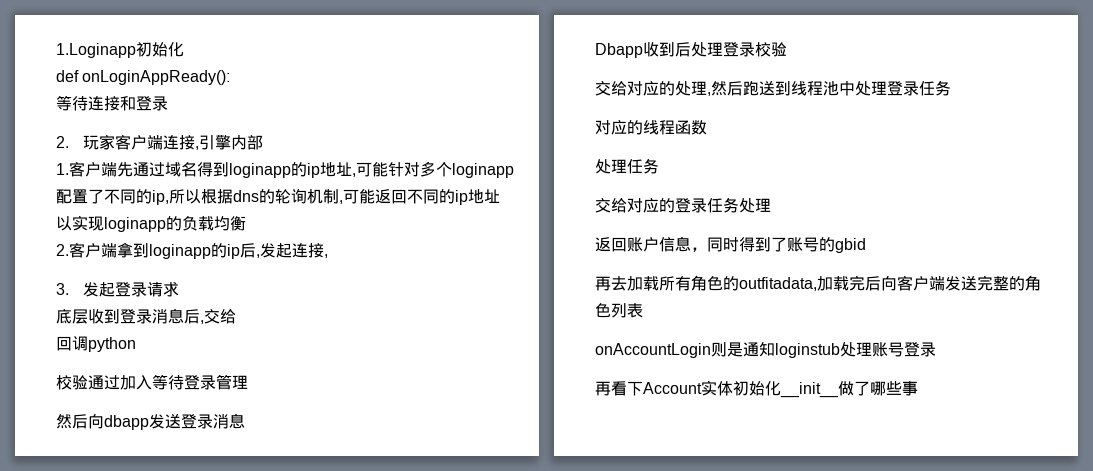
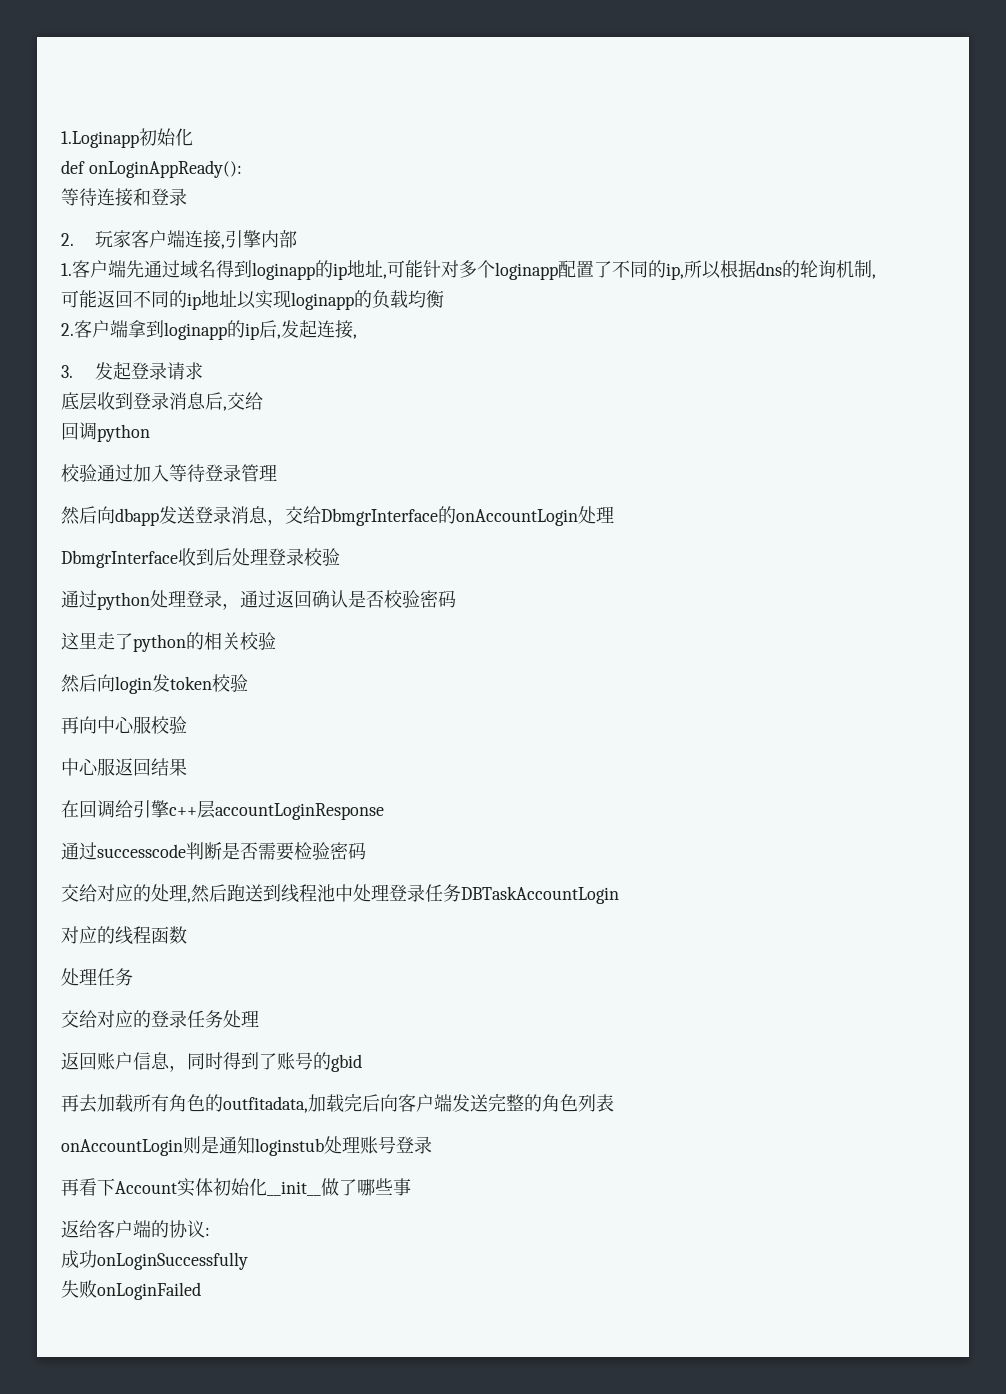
- 然后向dbapp发送登录消息
- Dbapp收到后处理登录校验
+ 然后向dbapp发送登录消息，交给DbmgrInterface的onAccountLogin处理
+ DbmgrInterface收到后处理登录校验
+ 通过python处理登录，通过返回确认是否校验密码
+ 这里走了python的相关校验
+ 然后向login发token校验
+ 再向中心服校验
+ 中心服返回结果
+ 在回调给引擎c++层accountLoginResponse
+ 通过successcode判断是否需要检验密码
- 交给对应的处理,然后跑送到线程池中处理登录任务
+ 交给对应的处理,然后跑送到线程池中处理登录任务DBTaskAccountLogin
+ 返给客户端的协议:
+ 成功onLoginSuccessfully
+ 失败onLoginFailed

